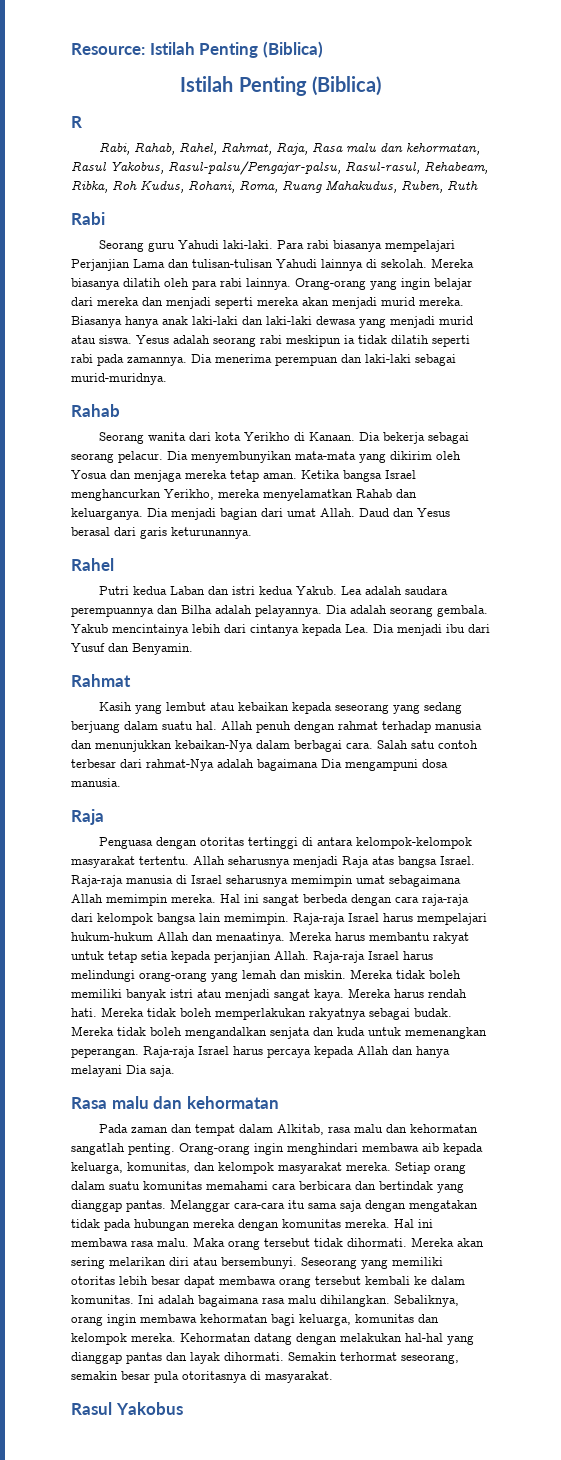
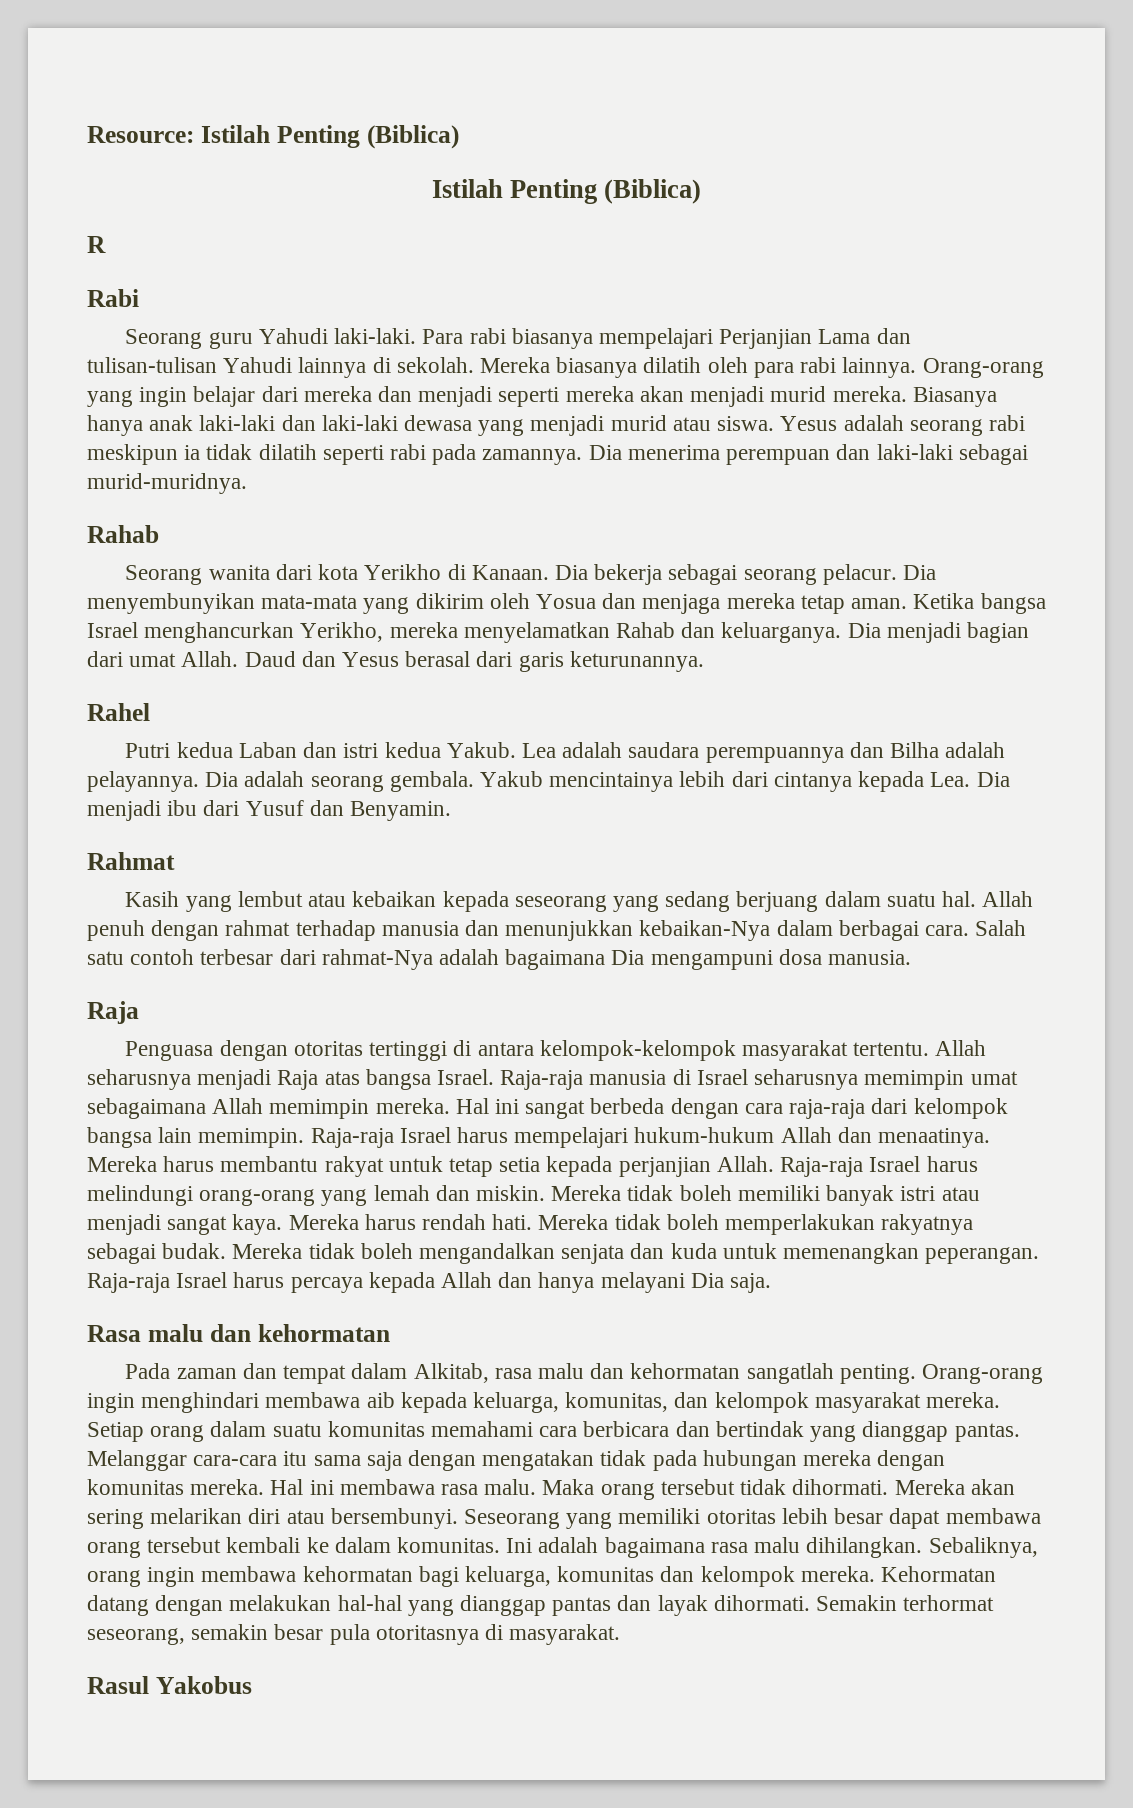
- Rabi, Rahab, Rahel, Rahmat, Raja, Rasa malu dan kehormatan, Rasul Yakobus, Rasul-palsu/Pengajar-palsu, Rasul-rasul, Rehabeam, Ribka, Roh Kudus, Rohani, Roma, Ruang Mahakudus, Ruben, Ruth

